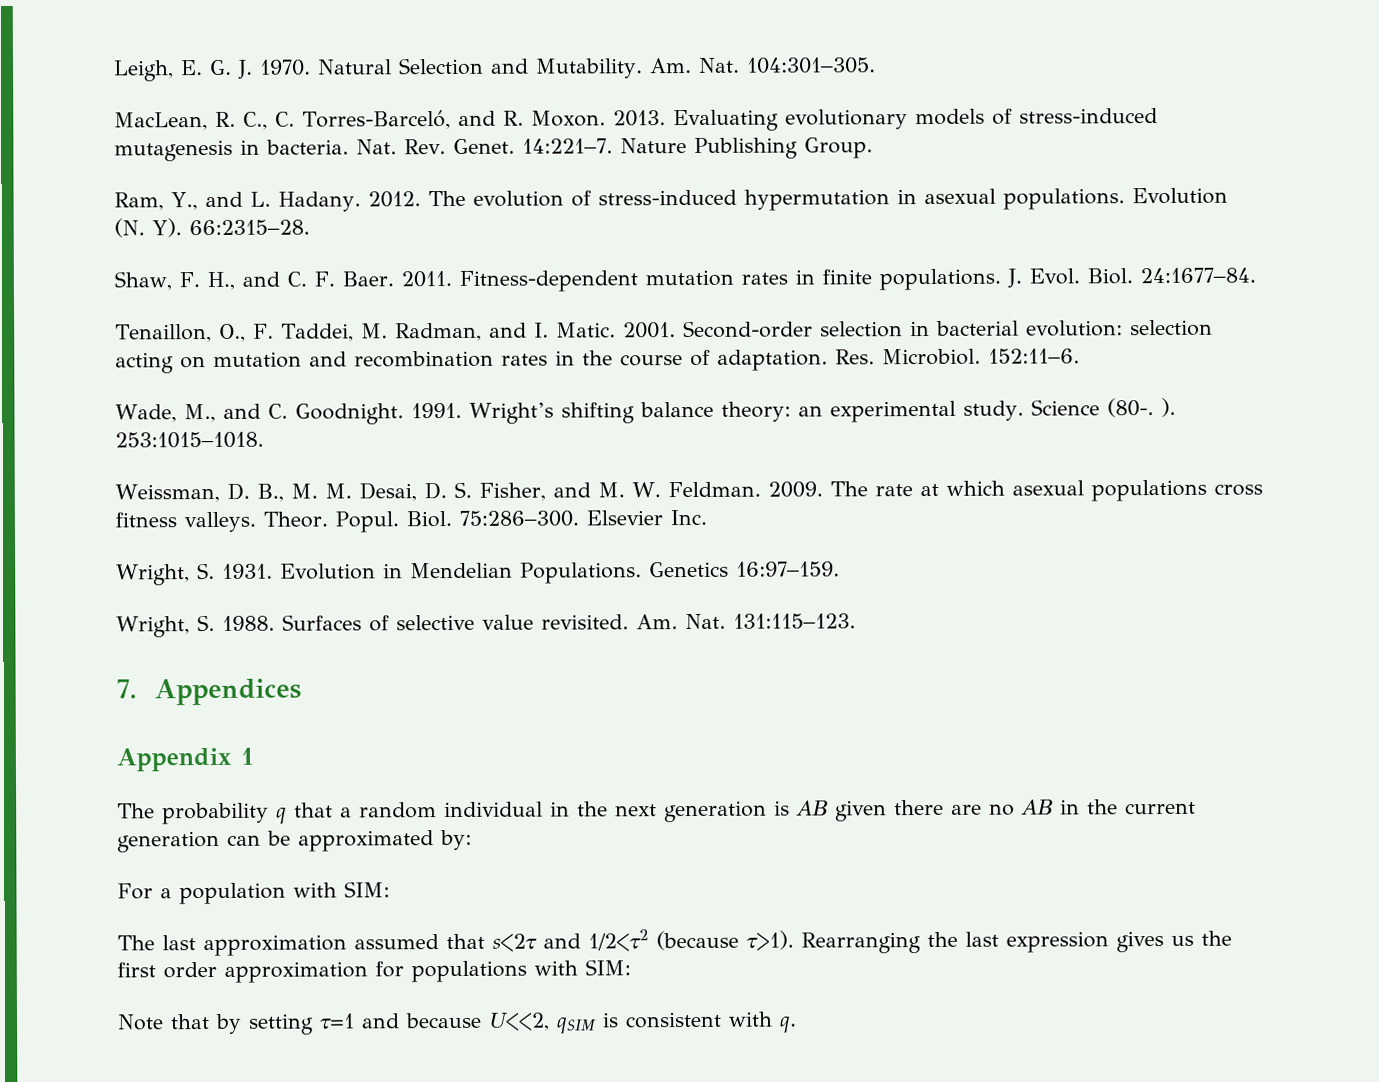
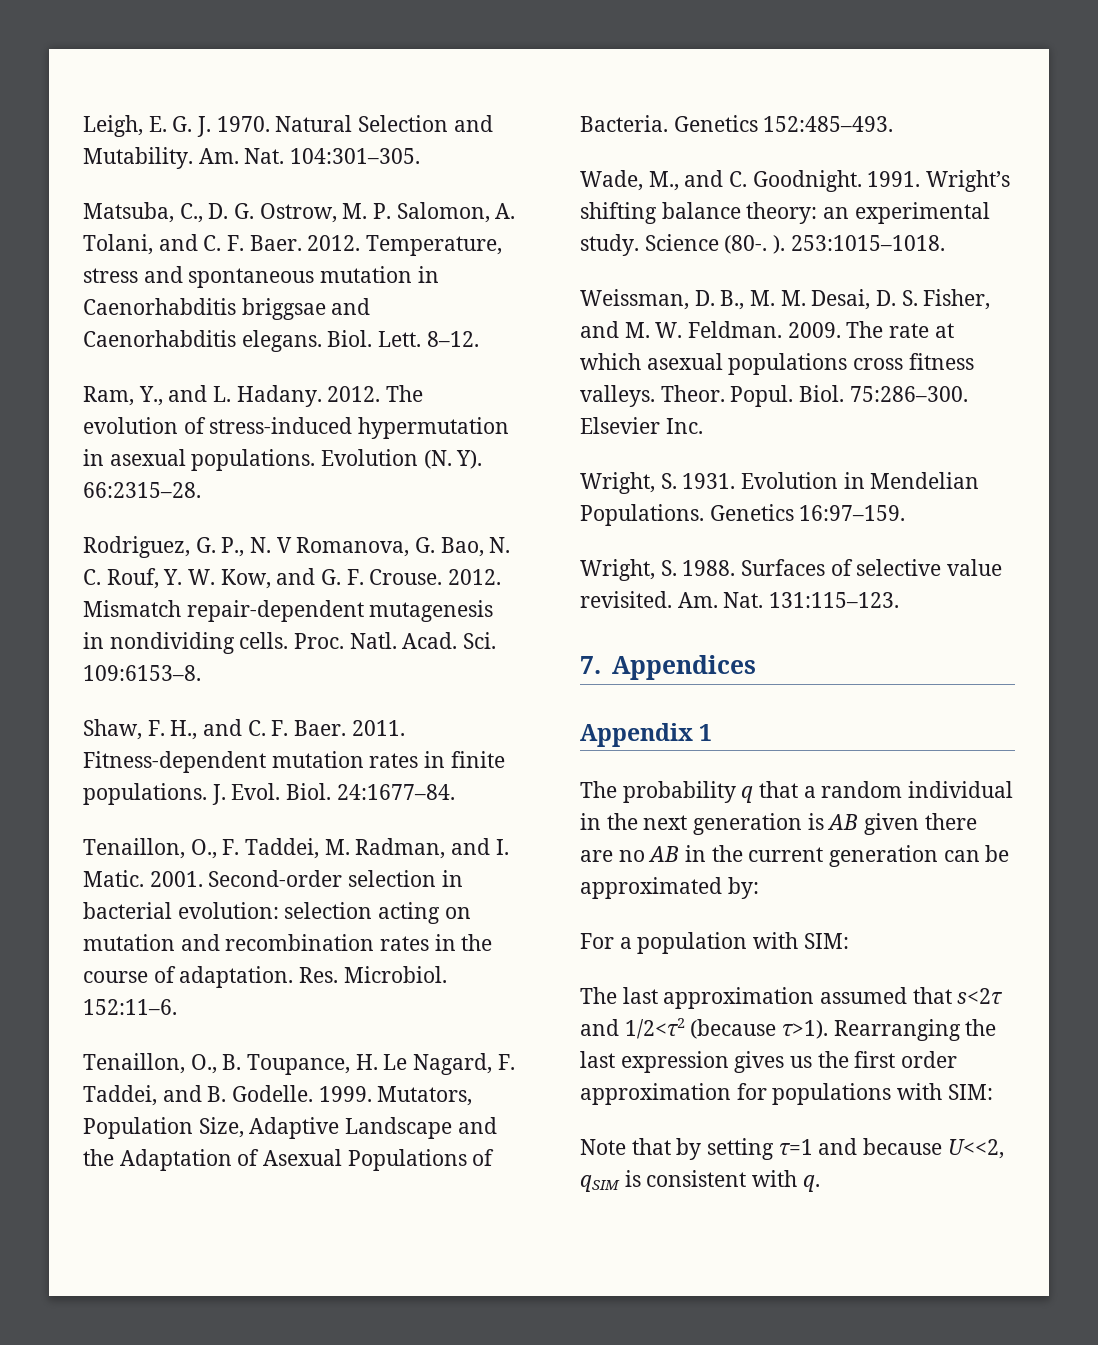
- MacLean, R. C., C. Torres-Barceló, and R. Moxon. 2013. Evaluating evolutionary models of stress-induced mutagenesis in bacteria. Nat. Rev. Genet. 14:221–7. Nature Publishing Group.
+ Matsuba, C., D. G. Ostrow, M. P. Salomon, A. Tolani, and C. F. Baer. 2012. Temperature, stress and spontaneous mutation in Caenorhabditis briggsae and Caenorhabditis elegans. Biol. Lett. 8–12.
+ Rodriguez, G. P., N. V Romanova, G. Bao, N. C. Rouf, Y. W. Kow, and G. F. Crouse. 2012. Mismatch repair-dependent mutagenesis in nondividing cells. Proc. Natl. Acad. Sci. 109:6153–8.
+ Tenaillon, O., B. Toupance, H. Le Nagard, F. Taddei, and B. Godelle. 1999. Mutators, Population Size, Adaptive Landscape and the Adaptation of Asexual Populations of Bacteria. Genetics 152:485–493.

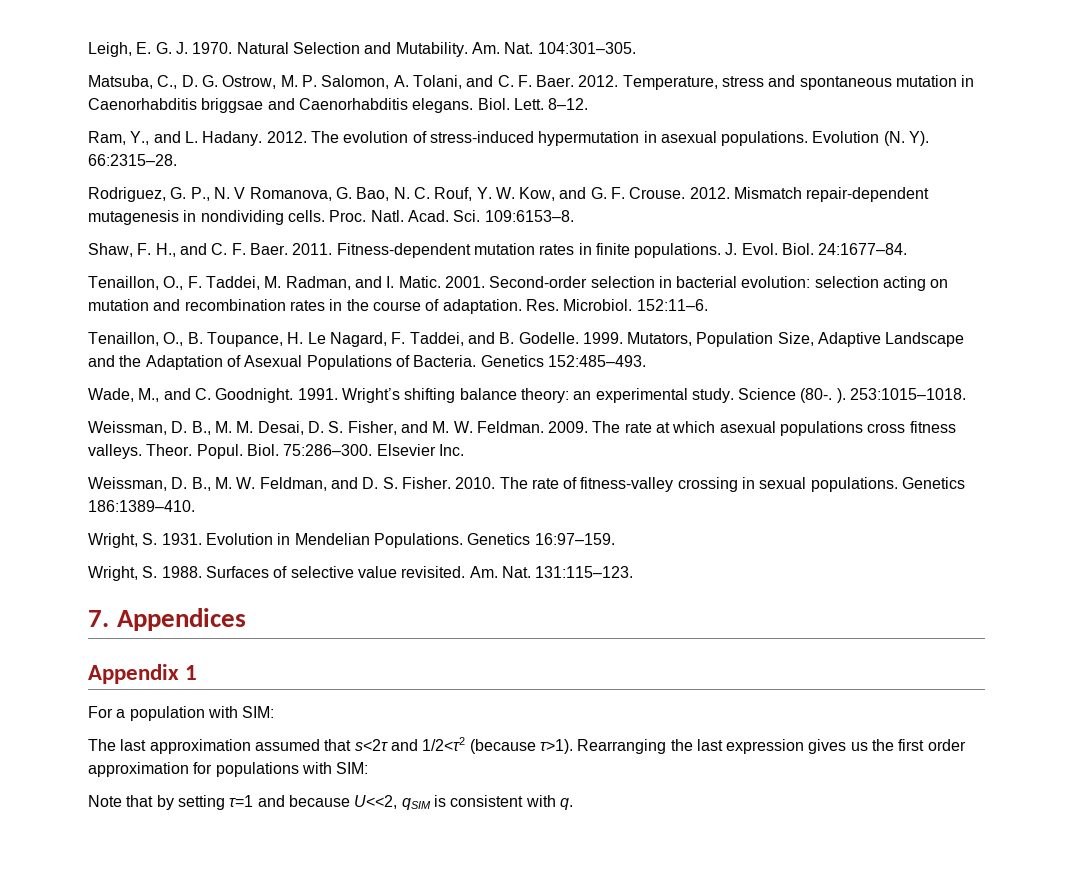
+ Weissman, D. B., M. W. Feldman, and D. S. Fisher. 2010. The rate of fitness-valley crossing in sexual populations. Genetics 186:1389–410.
- The probability q that a random individual in the next generation is AB given there are no AB in the current generation can be approximated by:

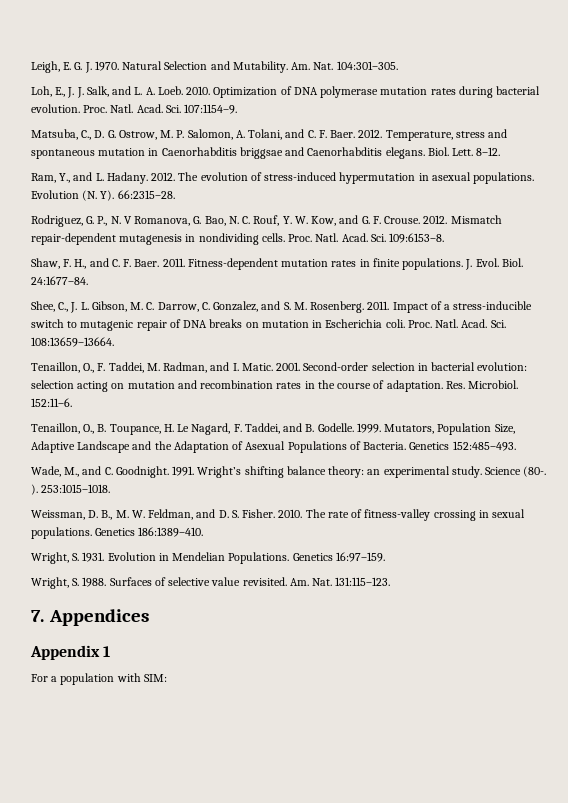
+ Loh, E., J. J. Salk, and L. A. Loeb. 2010. Optimization of DNA polymerase mutation rates during bacterial evolution. Proc. Natl. Acad. Sci. 107:1154–9.
+ Shee, C., J. L. Gibson, M. C. Darrow, C. Gonzalez, and S. M. Rosenberg. 2011. Impact of a stress-inducible switch to mutagenic repair of DNA breaks on mutation in Escherichia coli. Proc. Natl. Acad. Sci. 108:13659–13664.
- Weissman, D. B., M. M. Desai, D. S. Fisher, and M. W. Feldman. 2009. The rate at which asexual populations cross fitness valleys. Theor. Popul. Biol. 75:286–300. Elsevier Inc.
- The last approximation assumed that s<2τ and 1/2<τ2 (because τ>1). Rearranging the last expression gives us the first order approximation for populations with SIM:
- Note that by setting τ=1 and because U<<2, qSIM is consistent with q.

